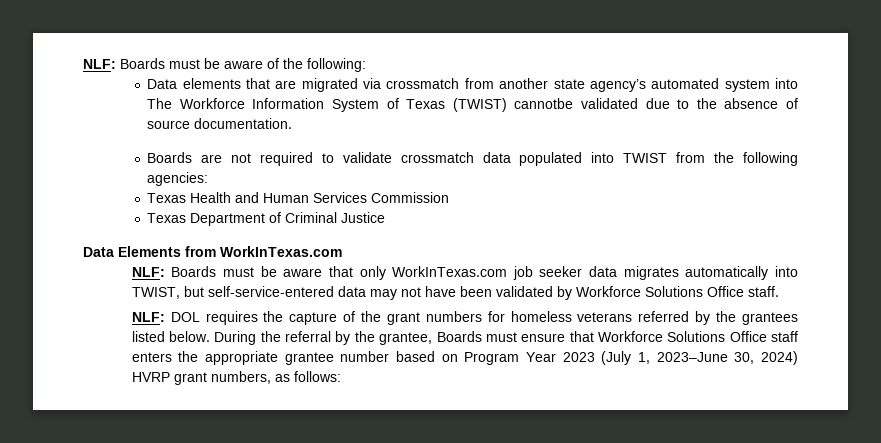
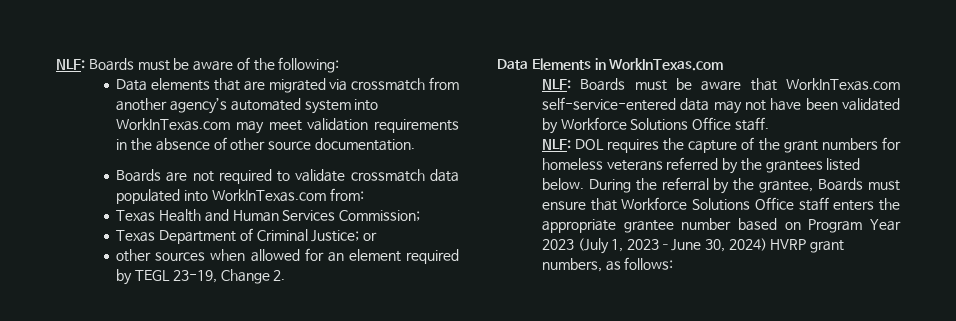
- Data elements that are migrated via crossmatch from another state agency’s automated system into The Workforce Information System of Texas (TWIST) cannotbe validated due to the absence of source documentation.
+ Data elements that are migrated via crossmatch from another agency’s automated system into WorkInTexas.com may meet validation requirements in the absence of other source documentation.
- Boards are not required to validate crossmatch data populated into TWIST from the following agencies:
+ Boards are not required to validate crossmatch data populated into WorkInTexas.com from:
- Texas Health and Human Services Commission
+ Texas Health and Human Services Commission;
- Texas Department of Criminal Justice
+ Texas Department of Criminal Justice; or
+ other sources when allowed for an element required by TEGL 23-19, Change 2.
- Data Elements from WorkInTexas.com
+ Data Elements in WorkInTexas.com
- NLF: Boards must be aware that only WorkInTexas.com job seeker data migrates automatically into TWIST, but self-service-entered data may not have been validated by Workforce Solutions Office staff.
+ NLF: Boards must be aware that WorkInTexas.com self-service-entered data may not have been validated by Workforce Solutions Office staff.

